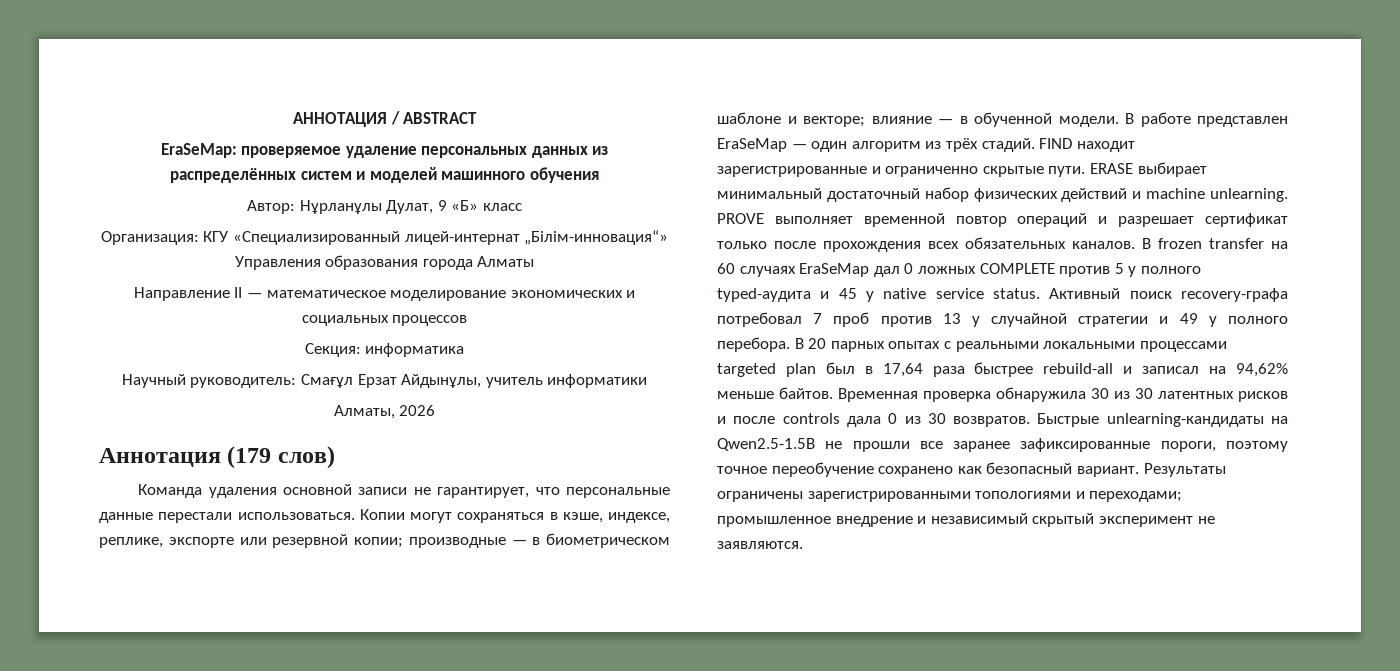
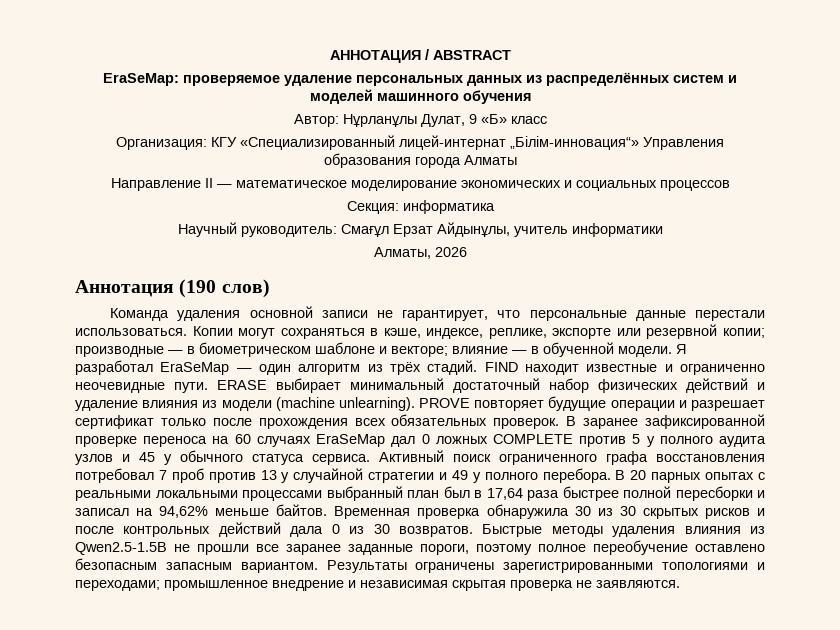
- Аннотация (179 слов)
+ Аннотация (190 слов)
- В работе представлен EraSeMap — один алгоритм из трёх стадий.
+ Я разработал EraSeMap — один алгоритм из трёх стадий.
- FIND находит зарегистрированные и ограниченно скрытые пути.
+ FIND находит известные и ограниченно неочевидные пути.
- ERASE выбирает минимальный достаточный набор физических действий и machine unlearning. PROVE выполняет временной повтор операций и разрешает сертификат только после прохождения всех обязательных каналов. В frozen transfer на 60 случаях EraSeMap дал 0 ложных COMPLETE против 5 у полного typed-аудита и 45 у native service status. Активный поиск recovery-графа потребовал 7 проб против 13 у случайной стратегии и 49 у полного перебора.
+ ERASE выбирает минимальный достаточный набор физических действий и удаление влияния из модели (machine unlearning). PROVE повторяет будущие операции и разрешает сертификат только после прохождения всех обязательных проверок. В заранее зафиксированной проверке переноса на 60 случаях EraSeMap дал 0 ложных COMPLETE против 5 у полного аудита узлов и 45 у обычного статуса сервиса. Активный поиск ограниченного графа восстановления потребовал 7 проб против 13 у случайной стратегии и 49 у полного перебора.
- В 20 парных опытах с реальными локальными процессами targeted plan был в 17,64 раза быстрее rebuild-all и записал на 94,62% меньше байтов.
+ В 20 парных опытах с реальными локальными процессами выбранный план был в 17,64 раза быстрее полной пересборки и записал на 94,62% меньше байтов.
- Временная проверка обнаружила 30 из 30 латентных рисков и после controls дала 0 из 30 возвратов.
+ Временная проверка обнаружила 30 из 30 скрытых рисков и после контрольных действий дала 0 из 30 возвратов.
- Быстрые unlearning-кандидаты на Qwen2.5-1.5B не прошли все заранее зафиксированные пороги, поэтому точное переобучение сохранено как безопасный вариант.
+ Быстрые методы удаления влияния из Qwen2.5-1.5B не прошли все заранее заданные пороги, поэтому полное переобучение оставлено безопасным запасным вариантом.
- Результаты ограничены зарегистрированными топологиями и переходами; промышленное внедрение и независимый скрытый эксперимент не заявляются.
+ Результаты ограничены зарегистрированными топологиями и переходами; промышленное внедрение и независимая скрытая проверка не заявляются.

